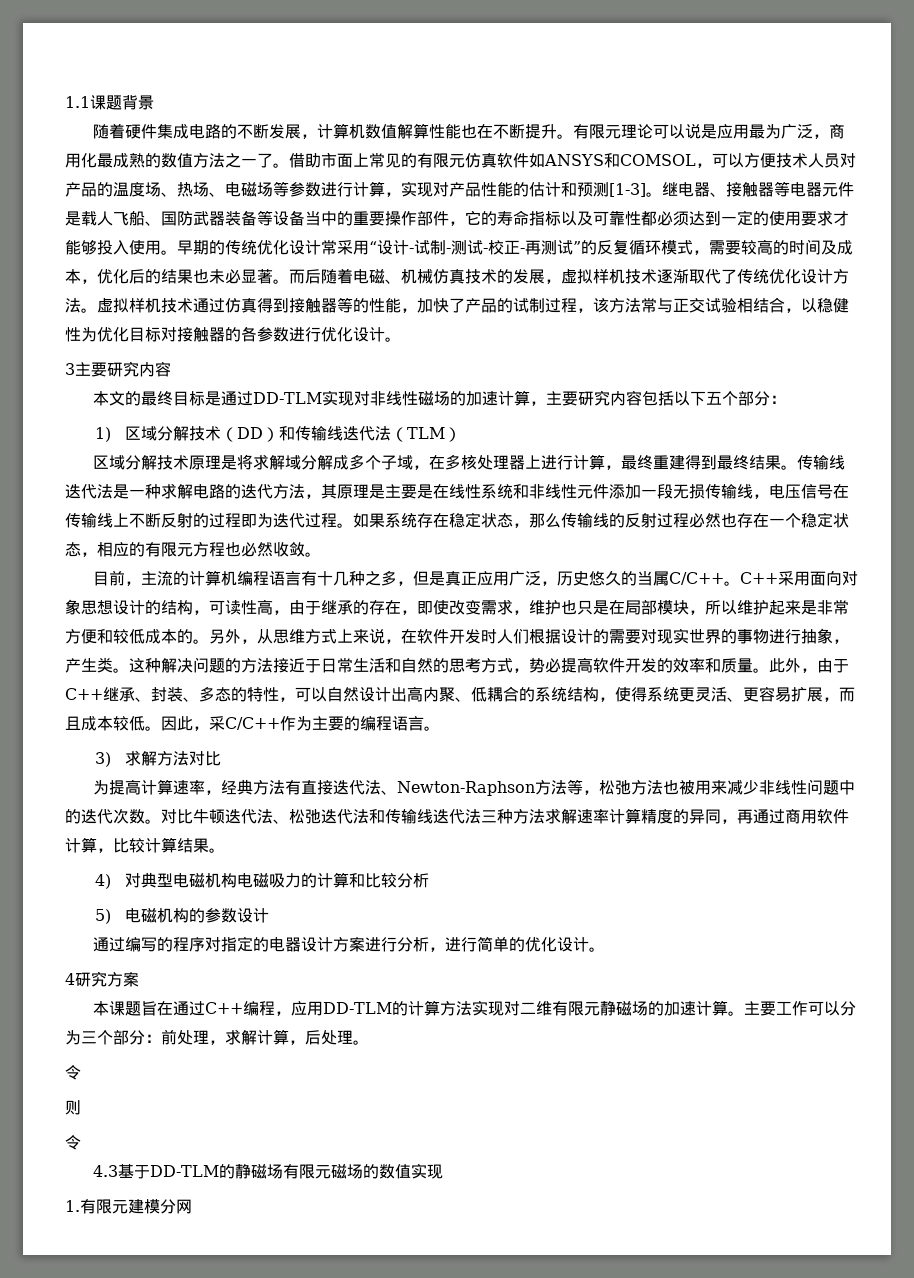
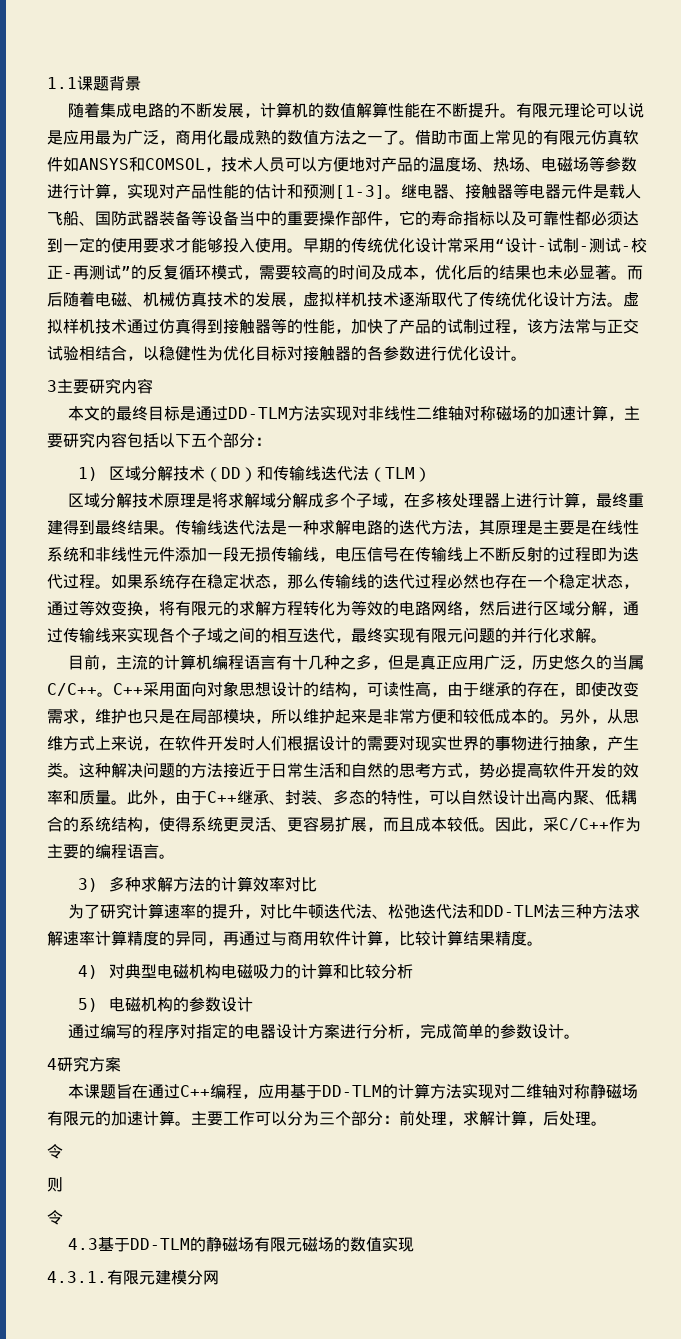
- 随着硬件集成电路的不断发展，计算机数值解算性能也在不断提升。
+ 随着集成电路的不断发展，计算机的数值解算性能在不断提升。
- 借助市面上常见的有限元仿真软件如ANSYS和COMSOL，可以方便技术人员对产品的温度场、热场、电磁场等参数进行计算，实现对产品性能的估计和预测[1-3]。
+ 借助市面上常见的有限元仿真软件如ANSYS和COMSOL，技术人员可以方便地对产品的温度场、热场、电磁场等参数进行计算，实现对产品性能的估计和预测[1-3]。
- 本文的最终目标是通过DD-TLM实现对非线性磁场的加速计算，主要研究内容包括以下五个部分：
+ 本文的最终目标是通过DD-TLM方法实现对非线性二维轴对称磁场的加速计算，主要研究内容包括以下五个部分：
- 如果系统存在稳定状态，那么传输线的反射过程必然也存在一个稳定状态，相应的有限元方程也必然收敛。
+ 如果系统存在稳定状态，那么传输线的迭代过程必然也存在一个稳定状态，通过等效变换，将有限元的求解方程转化为等效的电路网络，然后进行区域分解，通过传输线来实现各个子域之间的相互迭代，最终实现有限元问题的并行化求解。
- 3)求解方法对比
+ 3)多种求解方法的计算效率对比
- 为提高计算速率，经典方法有直接迭代法、Newton-Raphson方法等，松弛方法也被用来减少非线性问题中的迭代次数。对比牛顿迭代法、松弛迭代法和传输线迭代法三种方法求解速率计算精度的异同，再通过商用软件计算，比较计算结果。
+ 为了研究计算速率的提升，对比牛顿迭代法、松弛迭代法和DD-TLM法三种方法求解速率计算精度的异同，再通过与商用软件计算，比较计算结果精度。
- 通过编写的程序对指定的电器设计方案进行分析，进行简单的优化设计。
+ 通过编写的程序对指定的电器设计方案进行分析，完成简单的参数设计。
- 本课题旨在通过C++编程，应用DD-TLM的计算方法实现对二维有限元静磁场的加速计算。
+ 本课题旨在通过C++编程，应用基于DD-TLM的计算方法实现对二维轴对称静磁场有限元的加速计算。
- 1.有限元建模分网
+ 4.3.1.有限元建模分网

